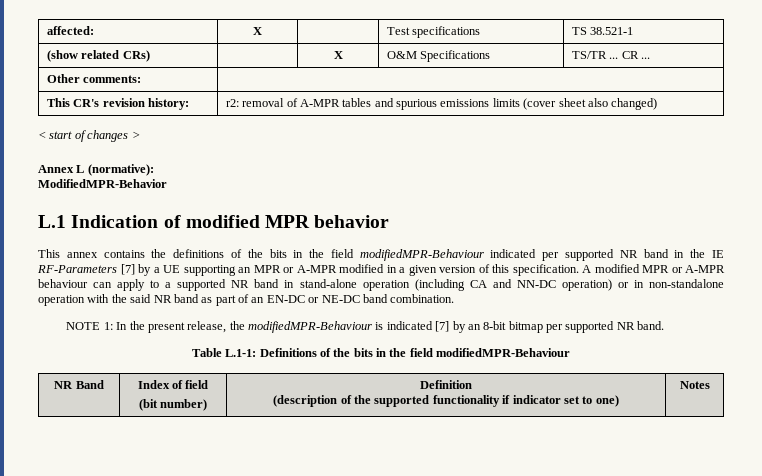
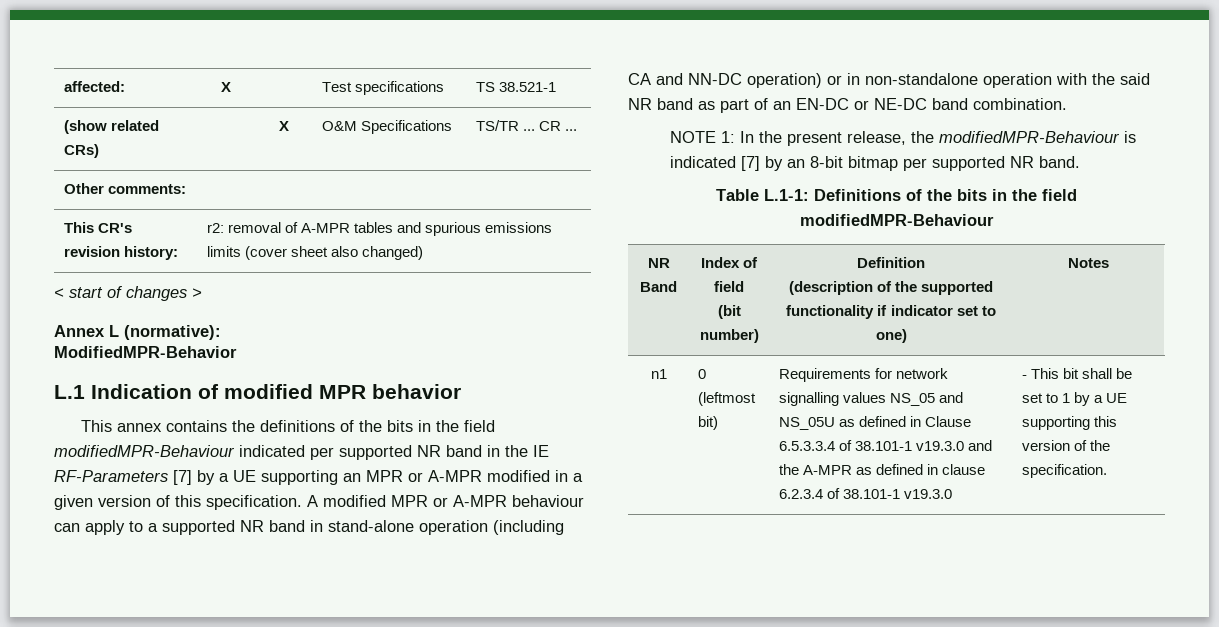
+ n1 | 0 (leftmost bit) | Requirements for network signalling values NS_05 and NS_05U as defined in Clause 6.5.3.3.4 of 38.101-1 v19.3.0 and the A-MPR as defined in clause 6.2.3.4 of 38.101-1 v19.3.0 | - This bit shall be set to 1 by a UE supporting this version of the specification.

